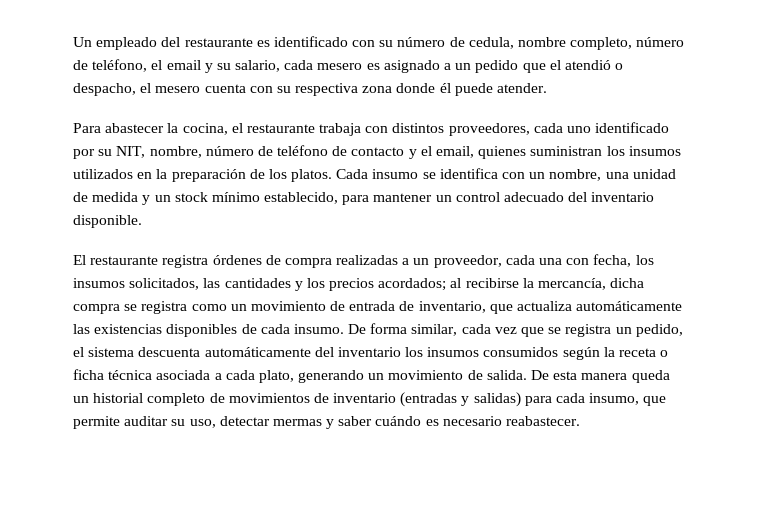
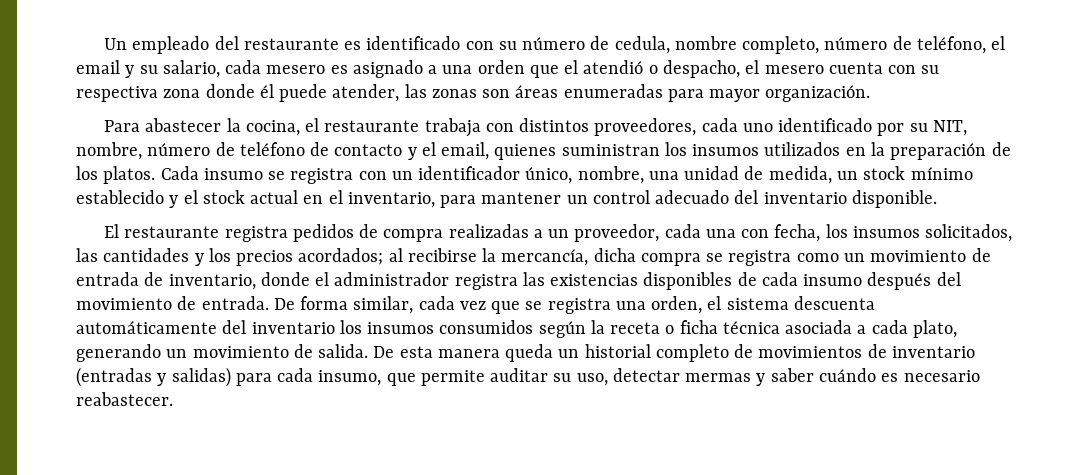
- Un empleado del restaurante es identificado con su número de cedula, nombre completo, número de teléfono, el email y su salario, cada mesero es asignado a un pedido que el atendió o despacho, el mesero cuenta con su respectiva zona donde él puede atender.
+ Un empleado del restaurante es identificado con su número de cedula, nombre completo, número de teléfono, el email y su salario, cada mesero es asignado a una orden que el atendió o despacho, el mesero cuenta con su respectiva zona donde él puede atender, las zonas son áreas enumeradas para mayor organización.
- Cada insumo se identifica con un nombre, una unidad de medida y un stock mínimo establecido, para mantener un control adecuado del inventario disponible.
+ Cada insumo se registra con un identificador único, nombre, una unidad de medida, un stock mínimo establecido y el stock actual en el inventario, para mantener un control adecuado del inventario disponible.
- El restaurante registra órdenes de compra realizadas a un proveedor, cada una con fecha, los insumos solicitados, las cantidades y los precios acordados; al recibirse la mercancía, dicha compra se registra como un movimiento de entrada de inventario, que actualiza automáticamente las existencias disponibles de cada insumo.
+ El restaurante registra pedidos de compra realizadas a un proveedor, cada una con fecha, los insumos solicitados, las cantidades y los precios acordados; al recibirse la mercancía, dicha compra se registra como un movimiento de entrada de inventario, donde el administrador registra las existencias disponibles de cada insumo después del movimiento de entrada.
- De forma similar, cada vez que se registra un pedido, el sistema descuenta automáticamente del inventario los insumos consumidos según la receta o ficha técnica asociada a cada plato, generando un movimiento de salida.
+ De forma similar, cada vez que se registra una orden, el sistema descuenta automáticamente del inventario los insumos consumidos según la receta o ficha técnica asociada a cada plato, generando un movimiento de salida.

